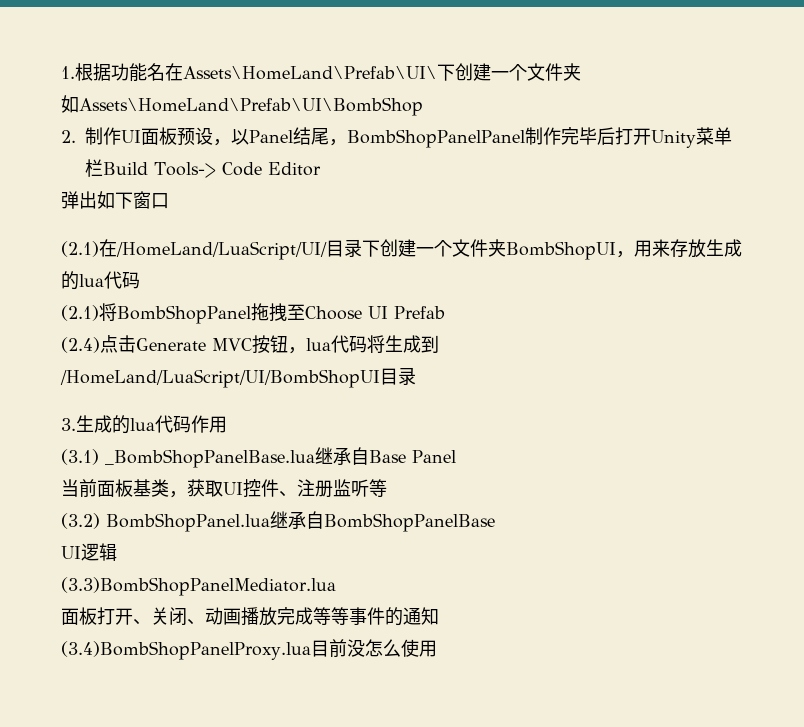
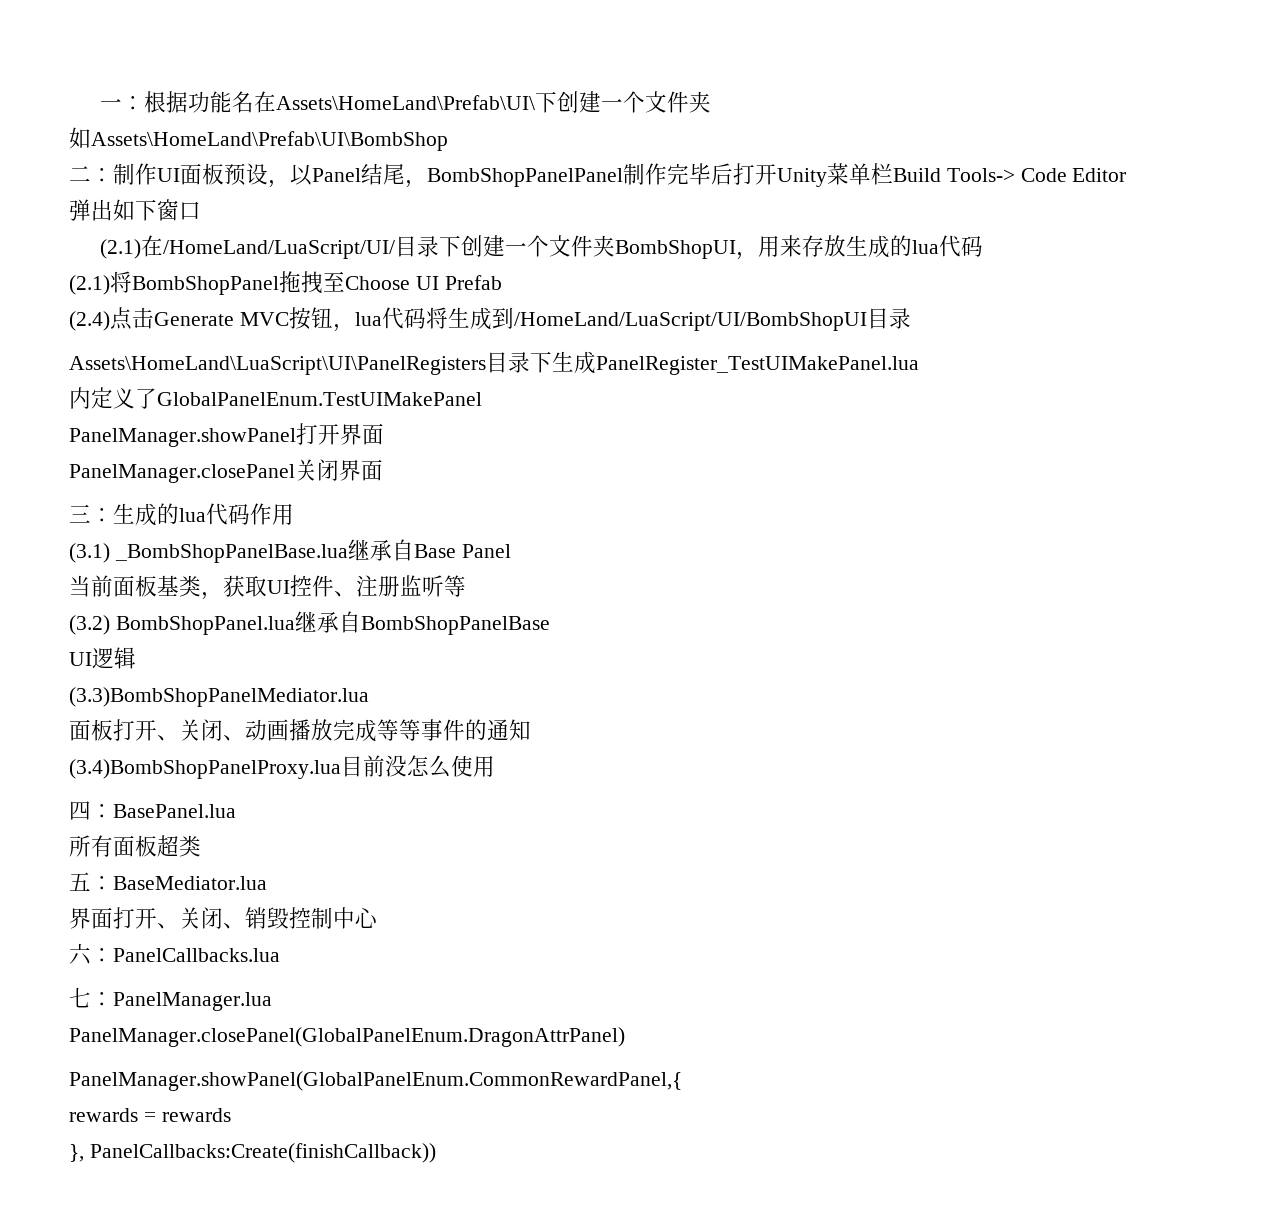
- 1.根据功能名在Assets\HomeLand\Prefab\UI\下创建一个文件夹
+ 一：根据功能名在Assets\HomeLand\Prefab\UI\下创建一个文件夹
- 2.制作UI面板预设，以Panel结尾，BombShopPanelPanel制作完毕后打开Unity菜单栏Build Tools-> Code Editor
+ 二：制作UI面板预设，以Panel结尾，BombShopPanelPanel制作完毕后打开Unity菜单栏Build Tools-> Code Editor
- 3.生成的lua代码作用
+ Assets\HomeLand\LuaScript\UI\PanelRegisters目录下生成PanelRegister_TestUIMakePanel.lua
+ 内定义了GlobalPanelEnum.TestUIMakePanel
+ PanelManager.showPanel打开界面
+ PanelManager.closePanel关闭界面
+ 三：生成的lua代码作用
+ 四：BasePanel.lua
+ 所有面板超类
+ 五：BaseMediator.lua
+ 界面打开、关闭、销毁控制中心
+ 六：PanelCallbacks.lua
+ 七：PanelManager.lua
+ PanelManager.closePanel(GlobalPanelEnum.DragonAttrPanel)
+ PanelManager.showPanel(GlobalPanelEnum.CommonRewardPanel,{
+ rewards = rewards
+ }, PanelCallbacks:Create(finishCallback))

